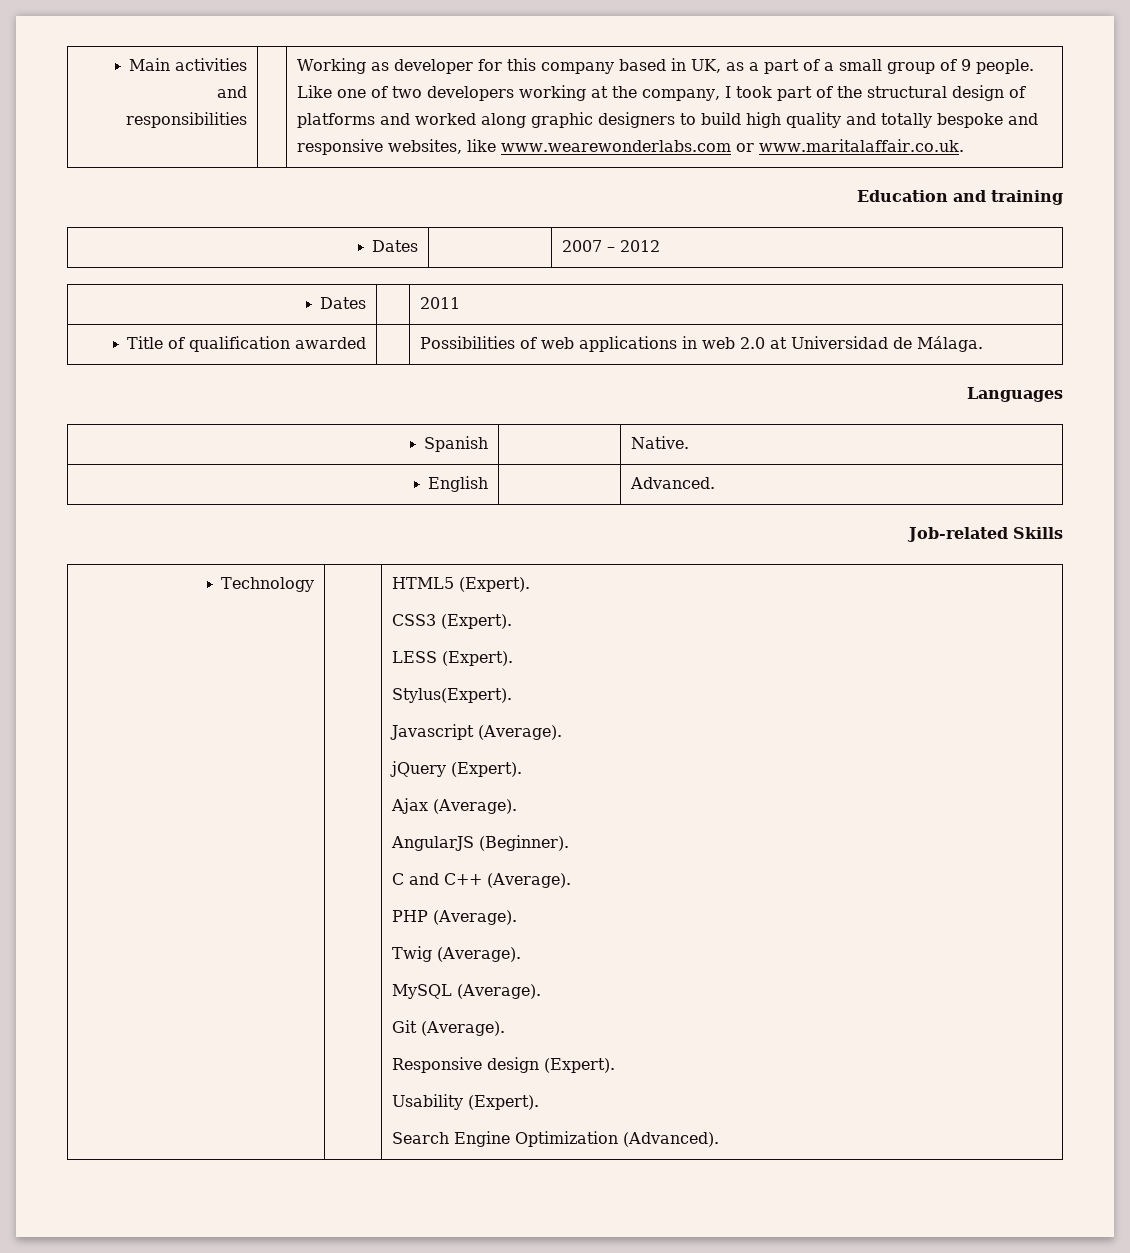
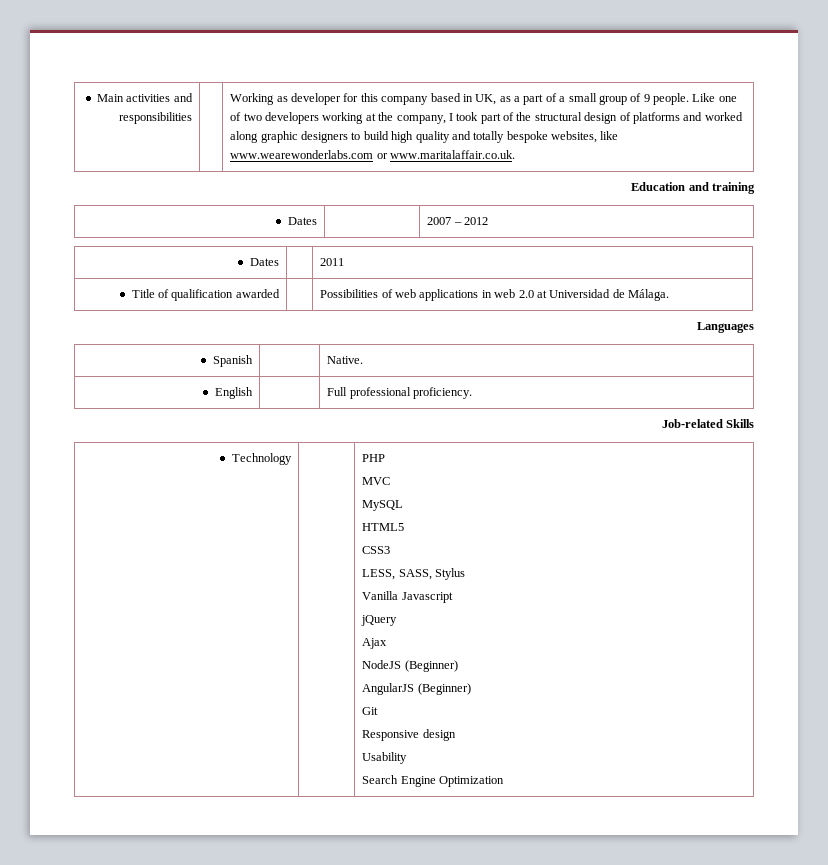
- Like one of two developers working at the company, I took part of the structural design of platforms and worked along graphic designers to build high quality and totally bespoke and responsive websites, like www.wearewonderlabs.com or www.maritalaffair.co.uk.
+ Like one of two developers working at the company, I took part of the structural design of platforms and worked along graphic designers to build high quality and totally bespoke websites, like www.wearewonderlabs.com or www.maritalaffair.co.uk.
- English | | Advanced.
+ English | | Full professional proficiency.
- Technology | | HTML5 (Expert).
- CSS3 (Expert).
- LESS (Expert).
- Stylus(Expert).
- Javascript (Average).
- jQuery (Expert).
- Ajax (Average).
- AngularJS (Beginner).
- C and C++ (Average).
- PHP (Average).
- Twig (Average).
- MySQL (Average).
- Git (Average).
- Responsive design (Expert).
- Usability (Expert).
- Search Engine Optimization (Advanced).
+ Technology | | PHP
+ MVC
+ MySQL
+ HTML5
+ CSS3
+ LESS, SASS, Stylus
+ Vanilla Javascript
+ jQuery
+ Ajax
+ NodeJS (Beginner)
+ AngularJS (Beginner)
+ Git
+ Responsive design
+ Usability
+ Search Engine Optimization

